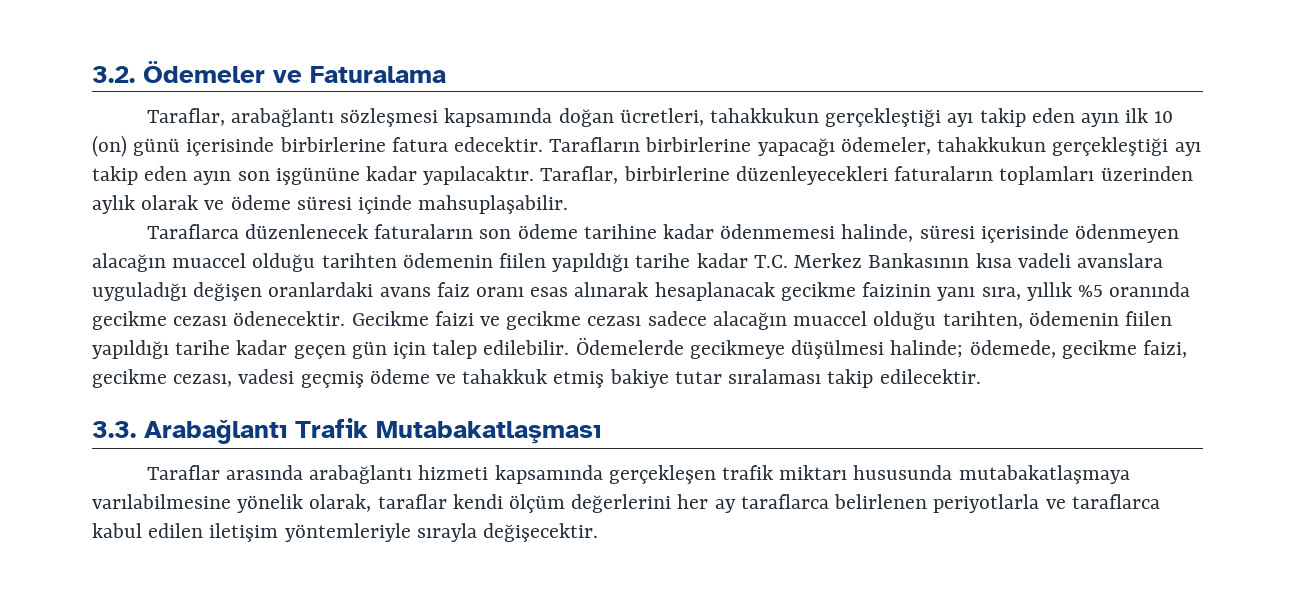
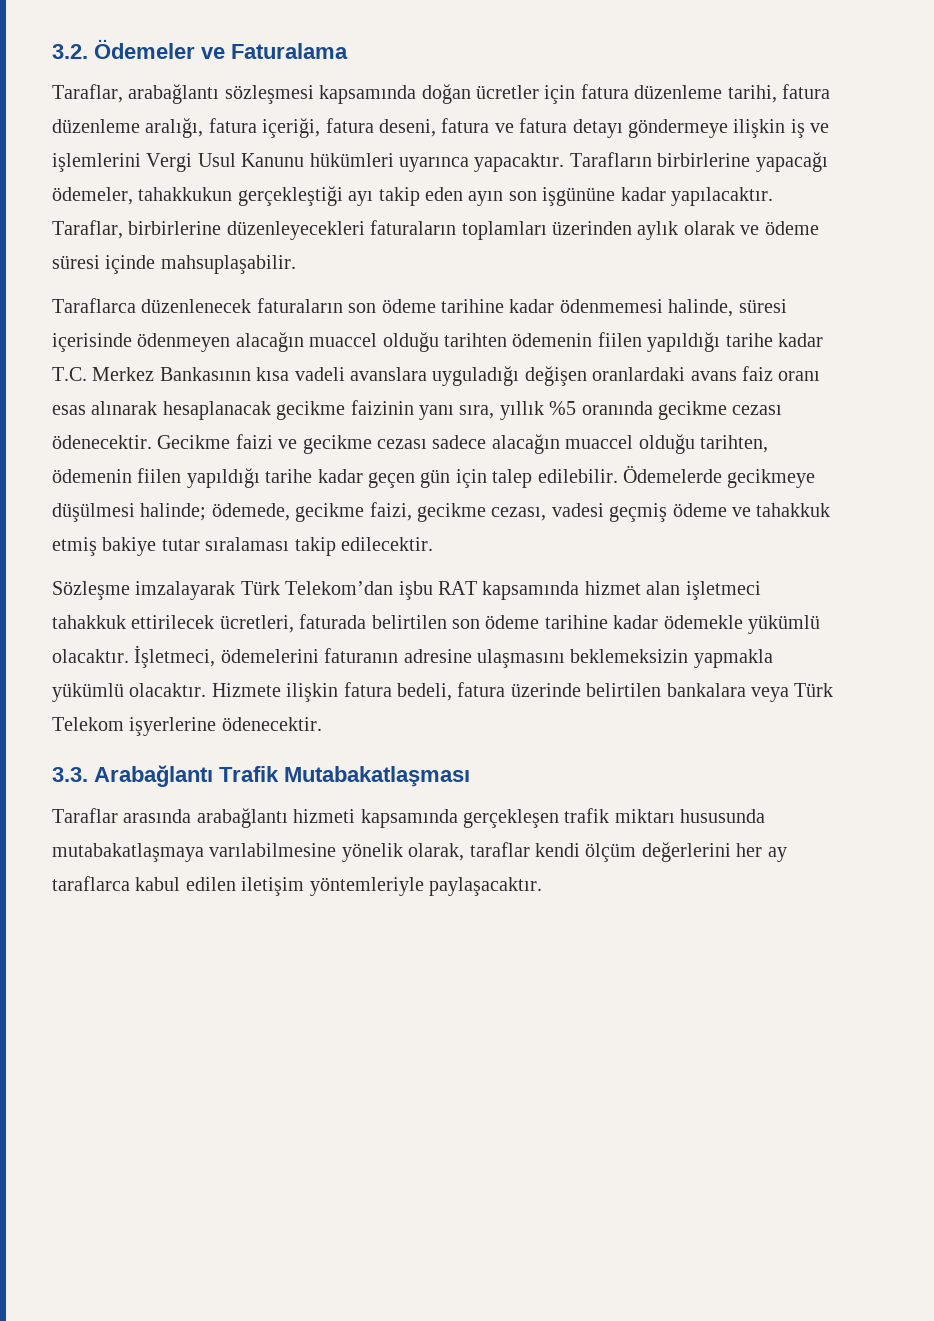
- Taraflar, arabağlantı sözleşmesi kapsamında doğan ücretleri, tahakkukun gerçekleştiği ayı takip eden ayın ilk 10 (on) günü içerisinde birbirlerine fatura edecektir.
+ Taraflar, arabağlantı sözleşmesi kapsamında doğan ücretler için fatura düzenleme tarihi, fatura düzenleme aralığı, fatura içeriği, fatura deseni, fatura ve fatura detayı göndermeye ilişkin iş ve işlemlerini Vergi Usul Kanunu hükümleri uyarınca yapacaktır.
+ Sözleşme imzalayarak Türk Telekom’dan işbu RAT kapsamında hizmet alan işletmeci tahakkuk ettirilecek ücretleri, faturada belirtilen son ödeme tarihine kadar ödemekle yükümlü olacaktır. İşletmeci, ödemelerini faturanın adresine ulaşmasını beklemeksizin yapmakla yükümlü olacaktır. Hizmete ilişkin fatura bedeli, fatura üzerinde belirtilen bankalara veya Türk Telekom işyerlerine ödenecektir.
- Taraflar arasında arabağlantı hizmeti kapsamında gerçekleşen trafik miktarı hususunda mutabakatlaşmaya varılabilmesine yönelik olarak, taraflar kendi ölçüm değerlerini her ay taraflarca belirlenen periyotlarla ve taraflarca kabul edilen iletişim yöntemleriyle sırayla değişecektir.
+ Taraflar arasında arabağlantı hizmeti kapsamında gerçekleşen trafik miktarı hususunda mutabakatlaşmaya varılabilmesine yönelik olarak, taraflar kendi ölçüm değerlerini her ay taraflarca kabul edilen iletişim yöntemleriyle paylaşacaktır.

